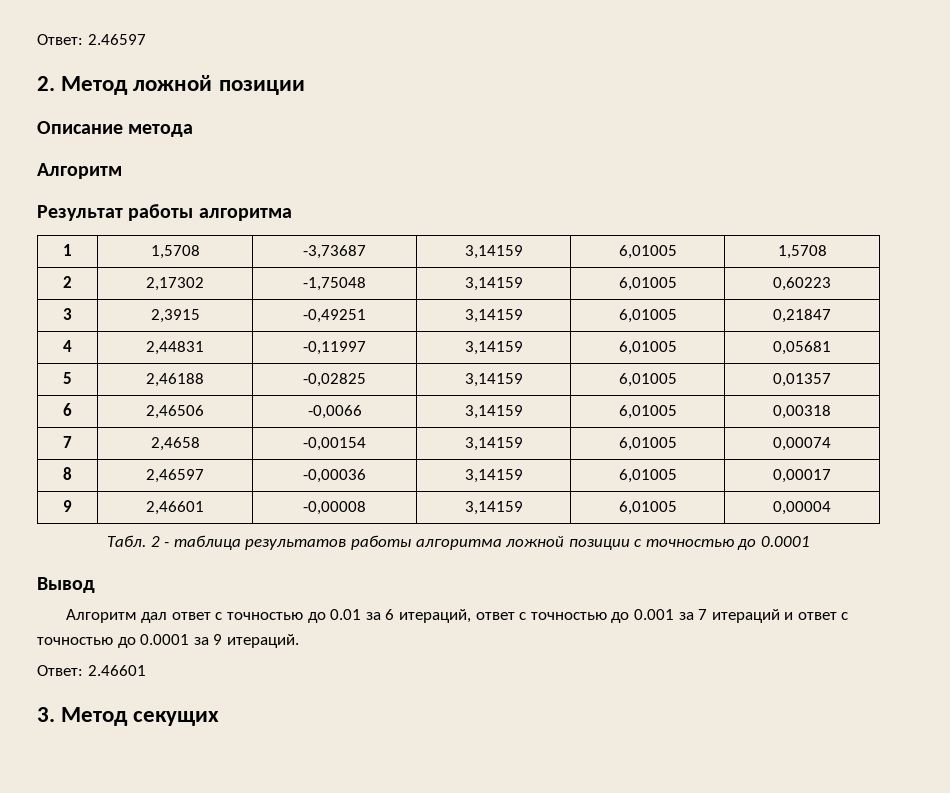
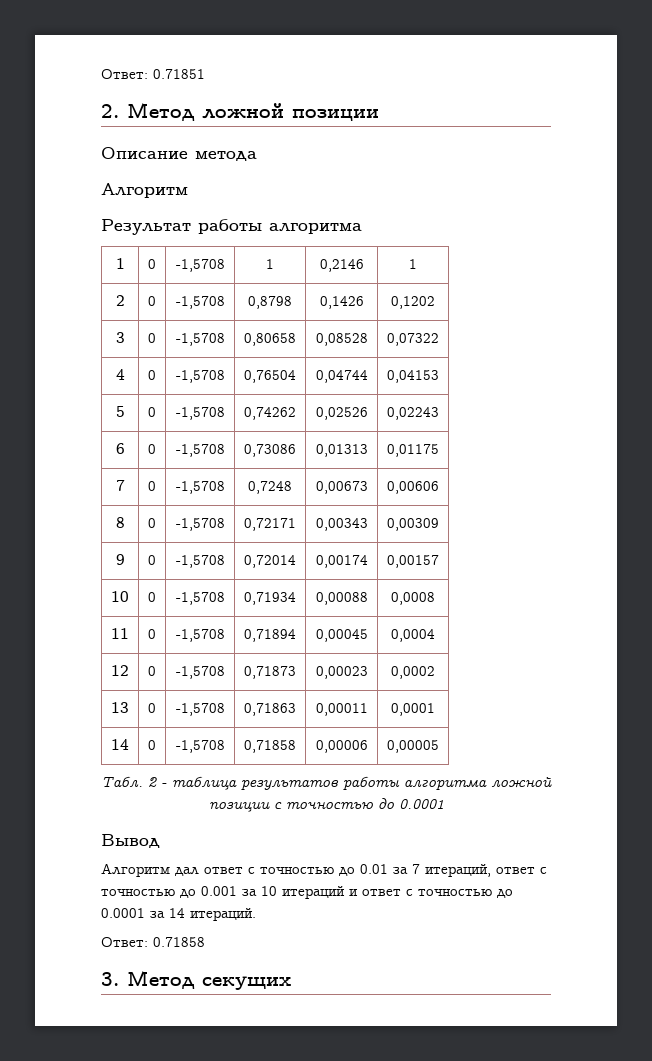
- Ответ: 2.46597
+ Ответ: 0.71851
- 1 | 1,5708 | -3,73687 | 3,14159 | 6,01005 | 1,5708
- 2 | 2,17302 | -1,75048 | 3,14159 | 6,01005 | 0,60223
- 3 | 2,3915 | -0,49251 | 3,14159 | 6,01005 | 0,21847
- 4 | 2,44831 | -0,11997 | 3,14159 | 6,01005 | 0,05681
- 5 | 2,46188 | -0,02825 | 3,14159 | 6,01005 | 0,01357
- 6 | 2,46506 | -0,0066 | 3,14159 | 6,01005 | 0,00318
- 7 | 2,4658 | -0,00154 | 3,14159 | 6,01005 | 0,00074
- 8 | 2,46597 | -0,00036 | 3,14159 | 6,01005 | 0,00017
- 9 | 2,46601 | -0,00008 | 3,14159 | 6,01005 | 0,00004
+ 1 | 0 | -1,5708 | 1 | 0,2146 | 1
+ 2 | 0 | -1,5708 | 0,8798 | 0,1426 | 0,1202
+ 3 | 0 | -1,5708 | 0,80658 | 0,08528 | 0,07322
+ 4 | 0 | -1,5708 | 0,76504 | 0,04744 | 0,04153
+ 5 | 0 | -1,5708 | 0,74262 | 0,02526 | 0,02243
+ 6 | 0 | -1,5708 | 0,73086 | 0,01313 | 0,01175
+ 7 | 0 | -1,5708 | 0,7248 | 0,00673 | 0,00606
+ 8 | 0 | -1,5708 | 0,72171 | 0,00343 | 0,00309
+ 9 | 0 | -1,5708 | 0,72014 | 0,00174 | 0,00157
+ 10 | 0 | -1,5708 | 0,71934 | 0,00088 | 0,0008
+ 11 | 0 | -1,5708 | 0,71894 | 0,00045 | 0,0004
+ 12 | 0 | -1,5708 | 0,71873 | 0,00023 | 0,0002
+ 13 | 0 | -1,5708 | 0,71863 | 0,00011 | 0,0001
+ 14 | 0 | -1,5708 | 0,71858 | 0,00006 | 0,00005
- Алгоритм дал ответ с точностью до 0.01 за 6 итераций, ответ с точностью до 0.001 за 7 итераций и ответ с точностью до 0.0001 за 9 итераций.
+ Алгоритм дал ответ с точностью до 0.01 за 7 итераций, ответ с точностью до 0.001 за 10 итераций и ответ с точностью до 0.0001 за 14 итераций.
- Ответ: 2.46601
+ Ответ: 0.71858

